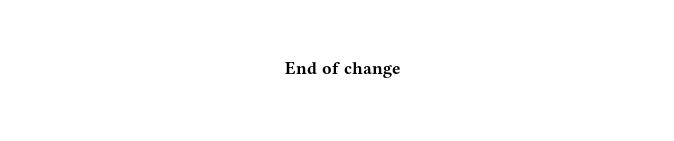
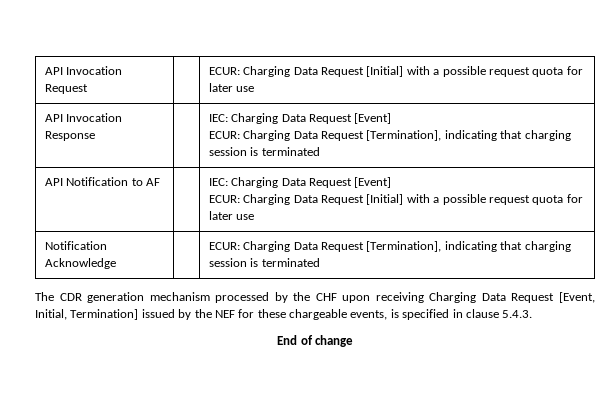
+ API Invocation Request | | ECUR: Charging Data Request [Initial] with a possible request quota for later use
+ API Invocation Response | | IEC: Charging Data Request [Event]
+ ECUR: Charging Data Request [Termination], indicating that charging session is terminated
+ API Notification to AF | | IEC: Charging Data Request [Event]
+ ECUR: Charging Data Request [Initial] with a possible request quota for later use
+ Notification Acknowledge | | ECUR: Charging Data Request [Termination], indicating that charging session is terminated
+ The CDR generation mechanism processed by the CHF upon receiving Charging Data Request [Event, Initial, Termination] issued by the NEF for these chargeable events, is specified in clause 5.4.3.

